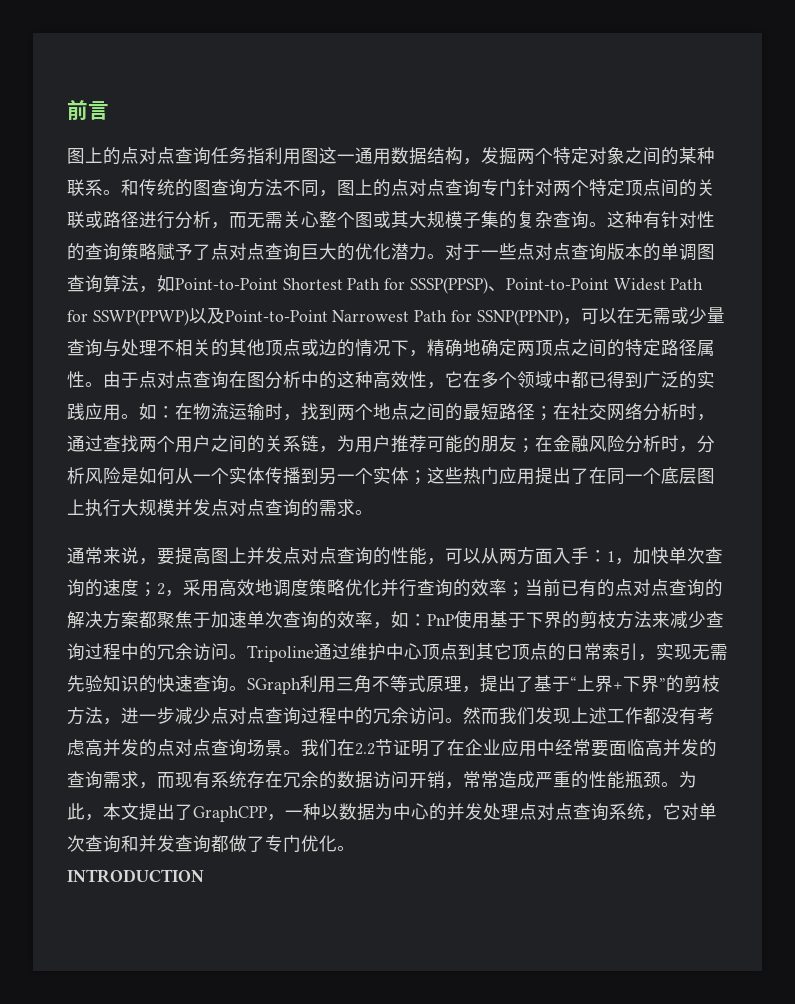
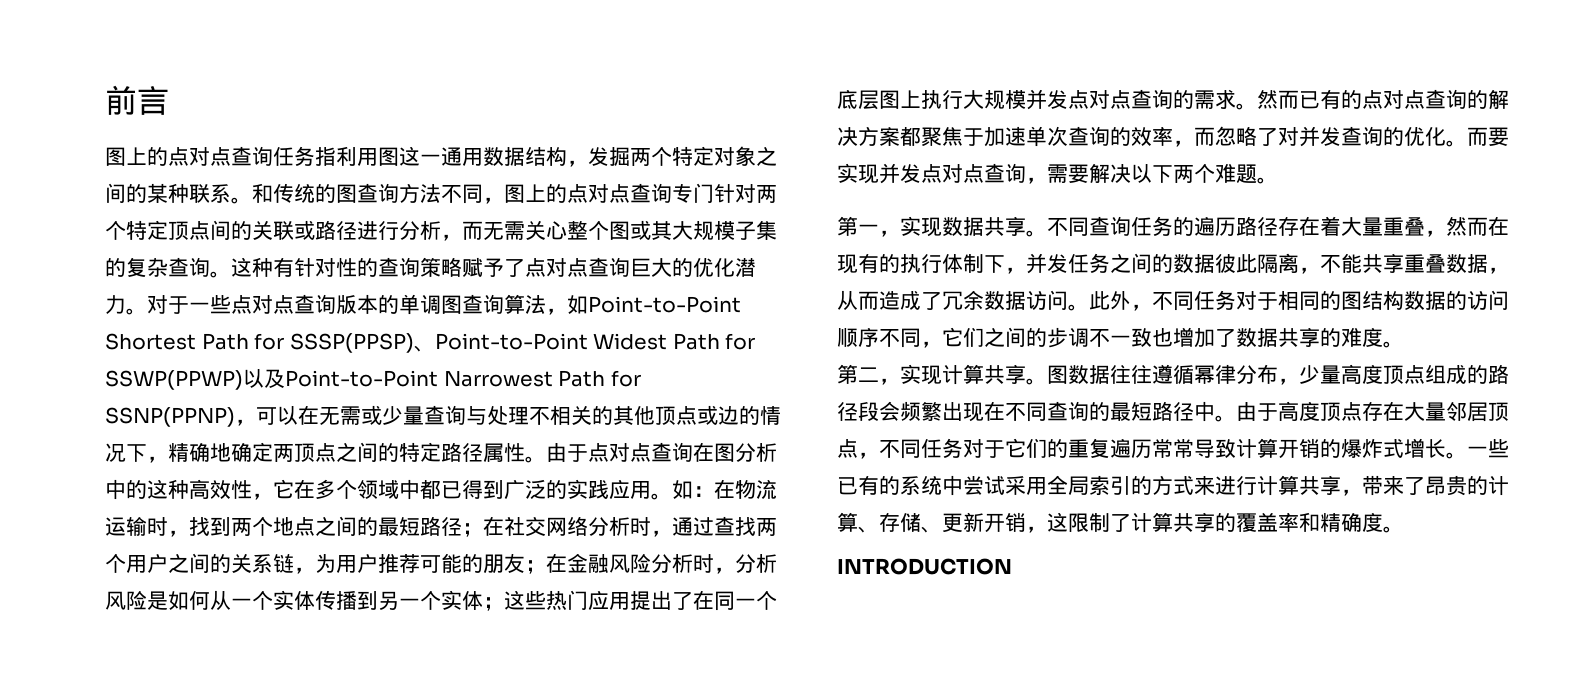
- 这些热门应用提出了在同一个底层图上执行大规模并发点对点查询的需求。
- 通常来说，要提高图上并发点对点查询的性能，可以从两方面入手：1，加快单次查询的速度；2，采用高效地调度策略优化并行查询的效率；当前已有的点对点查询的解决方案都聚焦于加速单次查询的效率，如：PnP使用基于下界的剪枝方法来减少查询过程中的冗余访问。Tripoline通过维护中心顶点到其它顶点的日常索引，实现无需先验知识的快速查询。SGraph利用三角不等式原理，提出了基于“上界+下界”的剪枝方法，进一步减少点对点查询过程中的冗余访问。然而我们发现上述工作都没有考虑高并发的点对点查询场景。我们在2.2节证明了在企业应用中经常要面临高并发的查询需求，而现有系统存在冗余的数据访问开销，常常造成严重的性能瓶颈。为此，本文提出了GraphCPP，一种以数据为中心的并发处理点对点查询系统，它对单次查询和并发查询都做了专门优化。
+ 这些热门应用提出了在同一个底层图上执行大规模并发点对点查询的需求。然而已有的点对点查询的解决方案都聚焦于加速单次查询的效率，而忽略了对并发查询的优化。而要实现并发点对点查询，需要解决以下两个难题。
+ 第一，实现数据共享。不同查询任务的遍历路径存在着大量重叠，然而在现有的执行体制下，并发任务之间的数据彼此隔离，不能共享重叠数据，从而造成了冗余数据访问。此外，不同任务对于相同的图结构数据的访问顺序不同，它们之间的步调不一致也增加了数据共享的难度。
+ 第二，实现计算共享。图数据往往遵循幂律分布，少量高度顶点组成的路径段会频繁出现在不同查询的最短路径中。由于高度顶点存在大量邻居顶点，不同任务对于它们的重复遍历常常导致计算开销的爆炸式增长。一些已有的系统中尝试采用全局索引的方式来进行计算共享，带来了昂贵的计算、存储、更新开销，这限制了计算共享的覆盖率和精确度。

